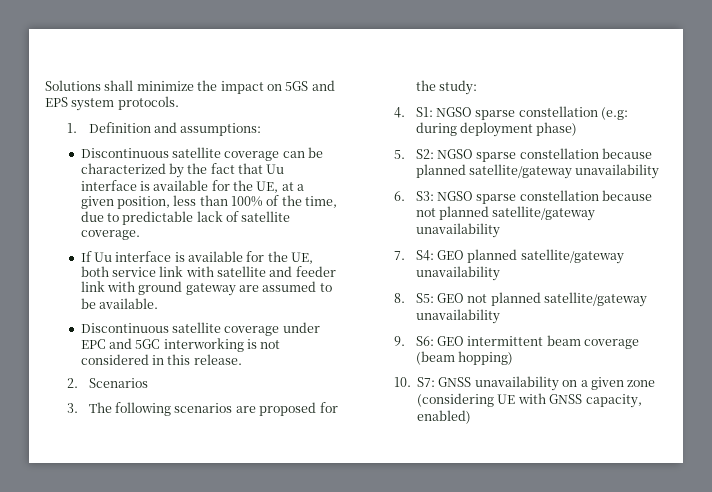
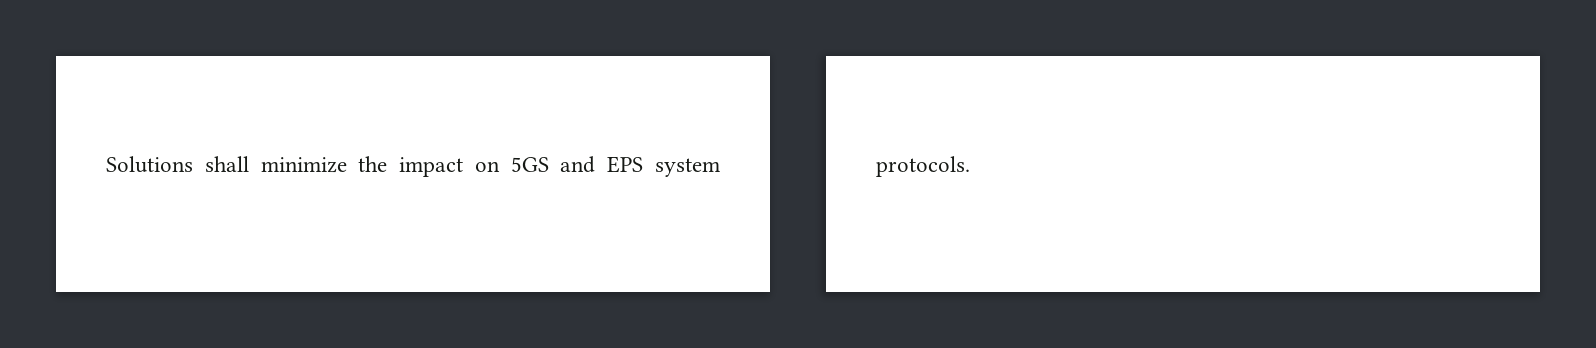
- 1. Definition and assumptions:
- Discontinuous satellite coverage can be characterized by the fact that Uu interface is available for the UE, at a given position, less than 100% of the time, due to predictable lack of satellite coverage.
- If Uu interface is available for the UE, both service link with satellite and feeder link with ground gateway are assumed to be available.
- Discontinuous satellite coverage under EPC and 5GC interworking is not considered in this release.
- 2. Scenarios
- 3. The following scenarios are proposed for the study:
- 4. S1: NGSO sparse constellation (e.g: during deployment phase)
- 5. S2: NGSO sparse constellation because planned satellite/gateway unavailability
- 6. S3: NGSO sparse constellation because not planned satellite/gateway unavailability
- 7. S4: GEO planned satellite/gateway unavailability
- 8. S5: GEO not planned satellite/gateway unavailability
- 9. S6: GEO intermittent beam coverage (beam hopping)
- 10. S7: GNSS unavailability on a given zone (considering UE with GNSS capacity, enabled)

